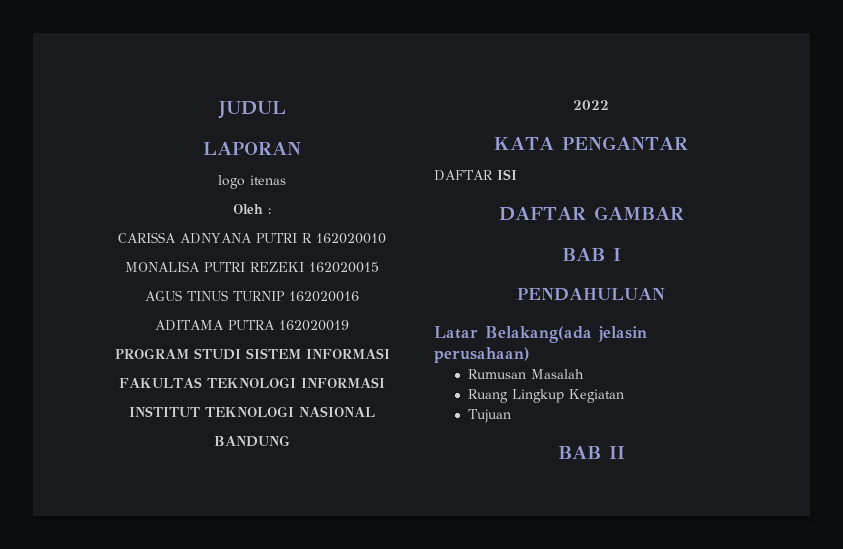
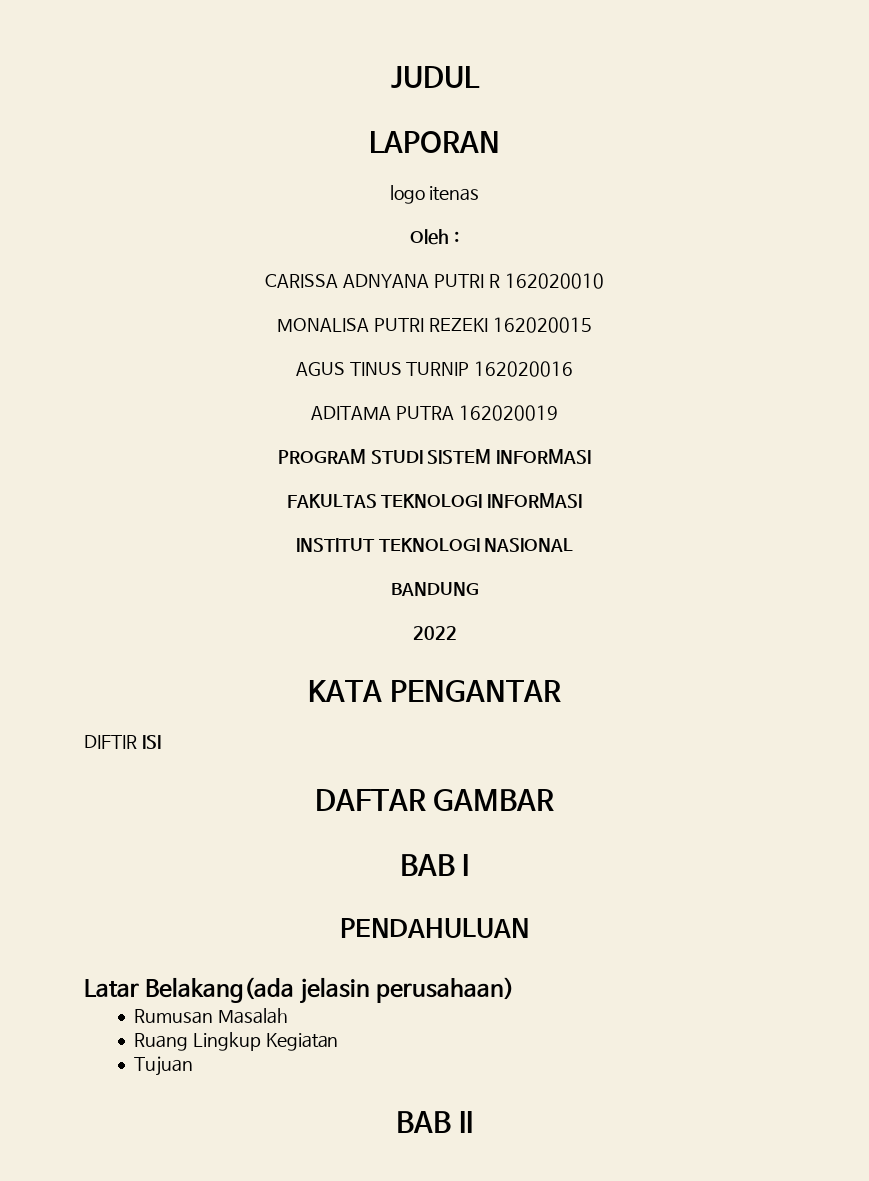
- DAFTAR ISI
+ DIFTIR ISI

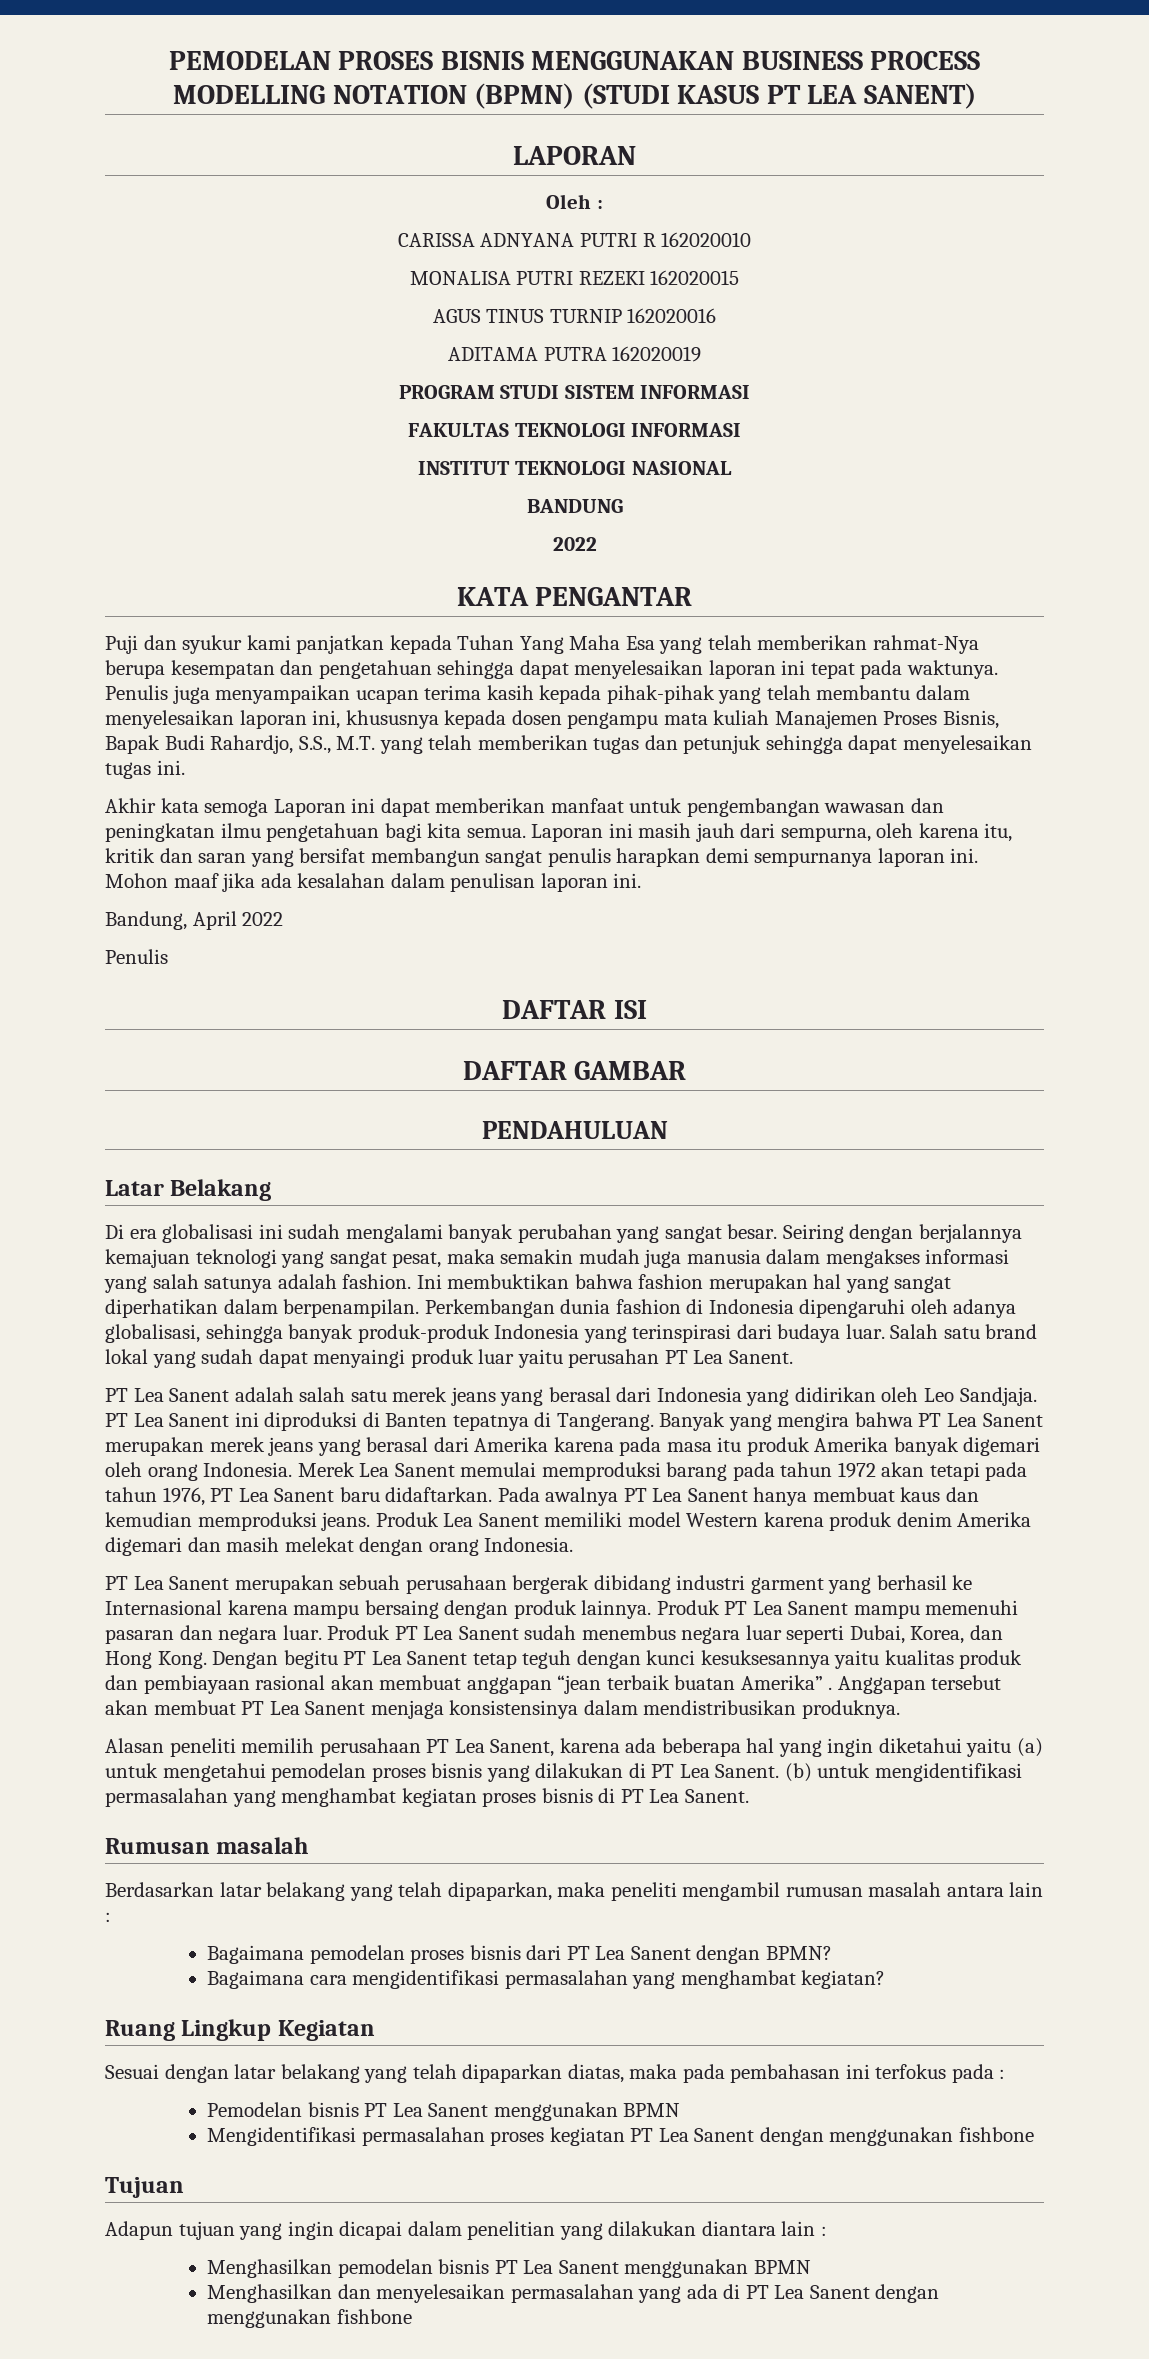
- JUDUL
+ PEMODELAN PROSES BISNIS MENGGUNAKAN BUSINESS PROCESS MODELLING NOTATION (BPMN) (STUDI KASUS PT LEA SANENT)
- logo itenas
- DIFTIR ISI
+ Puji dan syukur kami panjatkan kepada Tuhan Yang Maha Esa yang telah memberikan rahmat-Nya berupa kesempatan dan pengetahuan sehingga dapat menyelesaikan laporan ini tepat pada waktunya. Penulis juga menyampaikan ucapan terima kasih kepada pihak-pihak yang telah membantu dalam menyelesaikan laporan ini, khususnya kepada dosen pengampu mata kuliah Manajemen Proses Bisnis, Bapak Budi Rahardjo, S.S., M.T. yang telah memberikan tugas dan petunjuk sehingga dapat menyelesaikan tugas ini.
+ Akhir kata semoga Laporan ini dapat memberikan manfaat untuk pengembangan wawasan dan peningkatan ilmu pengetahuan bagi kita semua. Laporan ini masih jauh dari sempurna, oleh karena itu, kritik dan saran yang bersifat membangun sangat penulis harapkan demi sempurnanya laporan ini. Mohon maaf jika ada kesalahan dalam penulisan laporan ini.
+ Bandung, April 2022
+ Penulis
+ DAFTAR ISI
- BAB I
- Latar Belakang(ada jelasin perusahaan)
- Rumusan Masalah
+ Latar Belakang
+ Di era globalisasi ini sudah mengalami banyak perubahan yang sangat besar. Seiring dengan berjalannya kemajuan teknologi yang sangat pesat, maka semakin mudah juga manusia dalam mengakses informasi yang salah satunya adalah fashion. Ini membuktikan bahwa fashion merupakan hal yang sangat diperhatikan dalam berpenampilan. Perkembangan dunia fashion di Indonesia dipengaruhi oleh adanya globalisasi, sehingga banyak produk-produk Indonesia yang terinspirasi dari budaya luar. Salah satu brand lokal yang sudah dapat menyaingi produk luar yaitu perusahan PT Lea Sanent.
+ PT Lea Sanent adalah salah satu merek jeans yang berasal dari Indonesia yang didirikan oleh Leo Sandjaja. PT Lea Sanent ini diproduksi di Banten tepatnya di Tangerang. Banyak yang mengira bahwa PT Lea Sanent merupakan merek jeans yang berasal dari Amerika karena pada masa itu produk Amerika banyak digemari oleh orang Indonesia. Merek Lea Sanent memulai memproduksi barang pada tahun 1972 akan tetapi pada tahun 1976, PT Lea Sanent baru didaftarkan. Pada awalnya PT Lea Sanent hanya membuat kaus dan kemudian memproduksi jeans. Produk Lea Sanent memiliki model Western karena produk denim Amerika digemari dan masih melekat dengan orang Indonesia.
+ PT Lea Sanent merupakan sebuah perusahaan bergerak dibidang industri garment yang berhasil ke Internasional karena mampu bersaing dengan produk lainnya. Produk PT Lea Sanent mampu memenuhi pasaran dan negara luar. Produk PT Lea Sanent sudah menembus negara luar seperti Dubai, Korea, dan Hong Kong. Dengan begitu PT Lea Sanent tetap teguh dengan kunci kesuksesannya yaitu kualitas produk dan pembiayaan rasional akan membuat anggapan “jean terbaik buatan Amerika” . Anggapan tersebut akan membuat PT Lea Sanent menjaga konsistensinya dalam mendistribusikan produknya.
+ Alasan peneliti memilih perusahaan PT Lea Sanent, karena ada beberapa hal yang ingin diketahui yaitu (a) untuk mengetahui pemodelan proses bisnis yang dilakukan di PT Lea Sanent. (b) untuk mengidentifikasi permasalahan yang menghambat kegiatan proses bisnis di PT Lea Sanent.
+ Rumusan masalah
+ Berdasarkan latar belakang yang telah dipaparkan, maka peneliti mengambil rumusan masalah antara lain :
+ Bagaimana pemodelan proses bisnis dari PT Lea Sanent dengan BPMN?
+ Bagaimana cara mengidentifikasi permasalahan yang menghambat kegiatan?
  Ruang Lingkup Kegiatan
+ Sesuai dengan latar belakang yang telah dipaparkan diatas, maka pada pembahasan ini terfokus pada :
+ Pemodelan bisnis PT Lea Sanent menggunakan BPMN
+ Mengidentifikasi permasalahan proses kegiatan PT Lea Sanent dengan menggunakan fishbone
  Tujuan
- BAB II
+ Adapun tujuan yang ingin dicapai dalam penelitian yang dilakukan diantara lain :
+ Menghasilkan pemodelan bisnis PT Lea Sanent menggunakan BPMN
+ Menghasilkan dan menyelesaikan permasalahan yang ada di PT Lea Sanent dengan menggunakan fishbone

